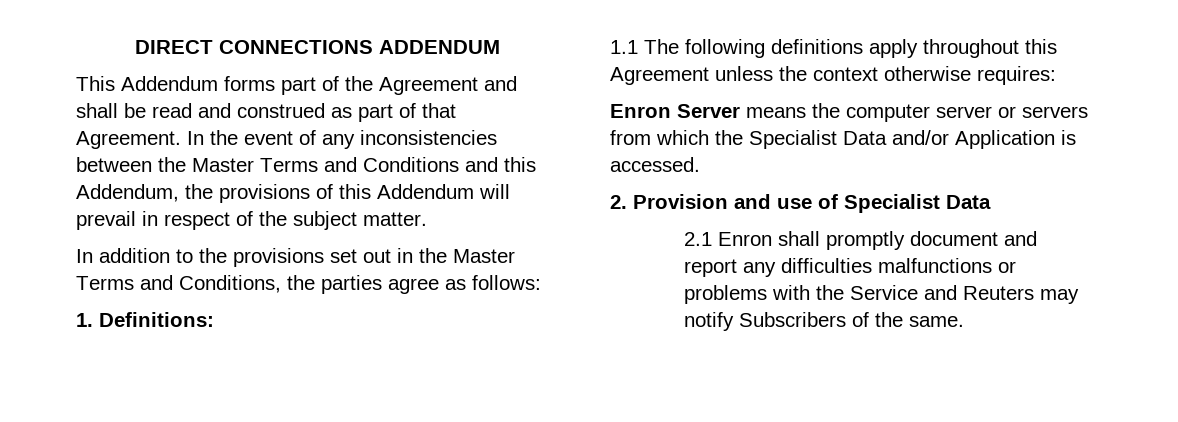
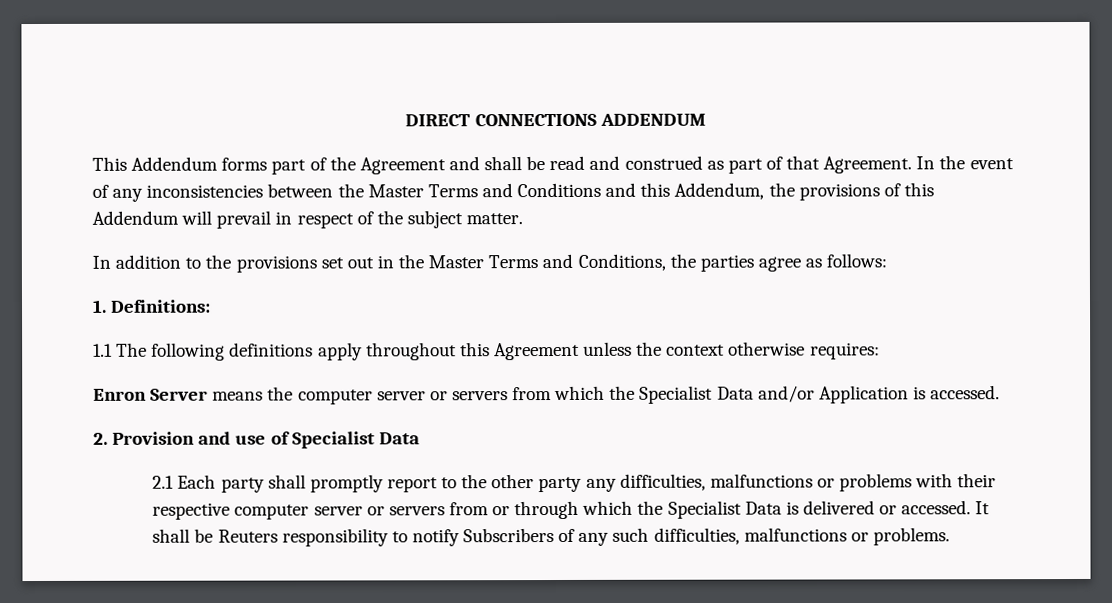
- 2.1 Enron shall promptly document and report any difficulties malfunctions or problems with the Service and Reuters may notify Subscribers of the same.
+ 2.1 Each party shall promptly report to the other party any difficulties, malfunctions or problems with their respective computer server or servers from or through which the Specialist Data is delivered or accessed. It shall be Reuters responsibility to notify Subscribers of any such difficulties, malfunctions or problems.

